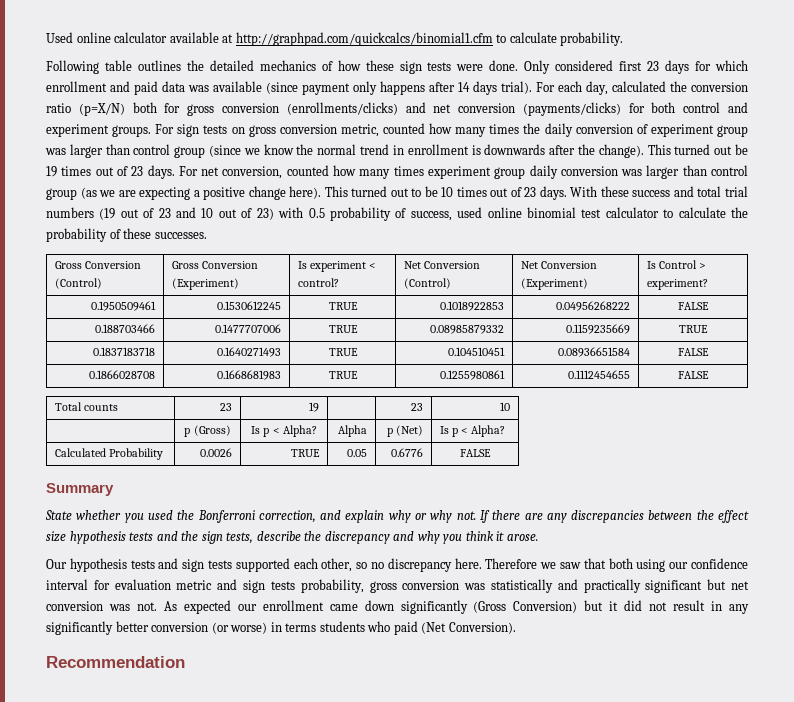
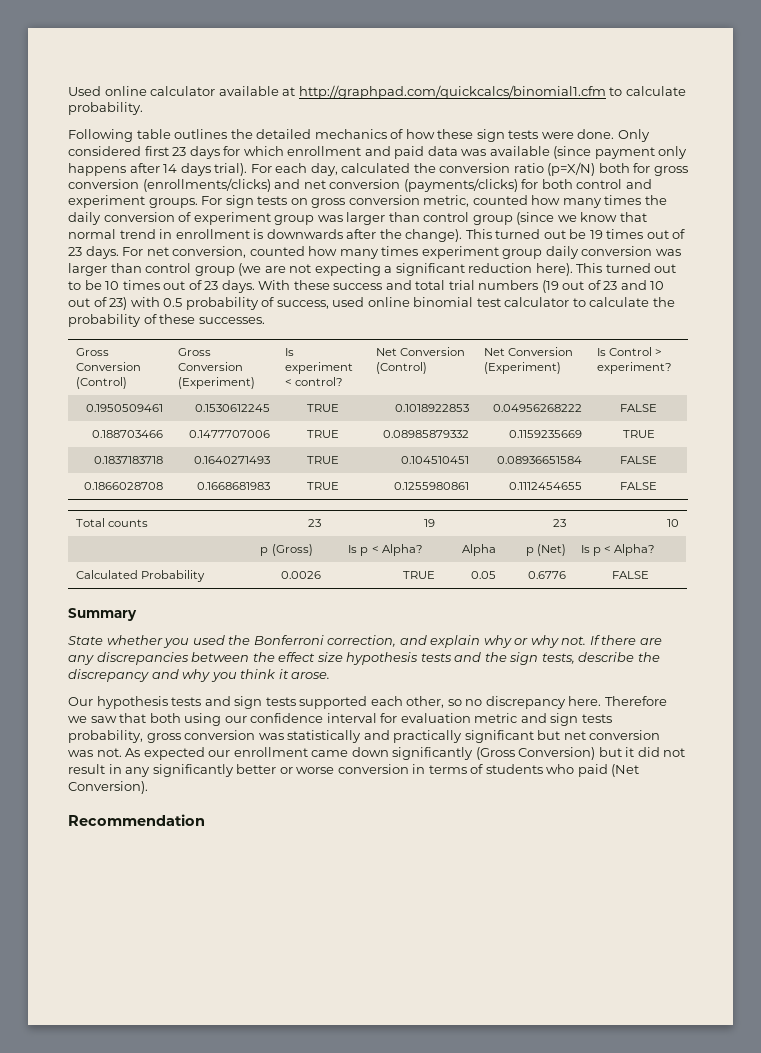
- For sign tests on gross conversion metric, counted how many times the daily conversion of experiment group was larger than control group (since we know the normal trend in enrollment is downwards after the change).
+ For sign tests on gross conversion metric, counted how many times the daily conversion of experiment group was larger than control group (since we know that normal trend in enrollment is downwards after the change).
- For net conversion, counted how many times experiment group daily conversion was larger than control group (as we are expecting a positive change here).
+ For net conversion, counted how many times experiment group daily conversion was larger than control group (we are not expecting a significant reduction here).
- As expected our enrollment came down significantly (Gross Conversion) but it did not result in any significantly better conversion (or worse) in terms students who paid (Net Conversion).
+ As expected our enrollment came down significantly (Gross Conversion) but it did not result in any significantly better or worse conversion in terms of students who paid (Net Conversion).

